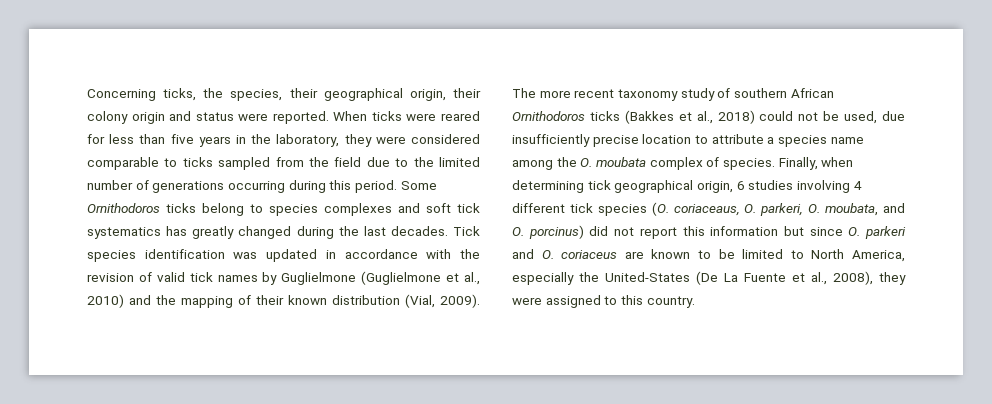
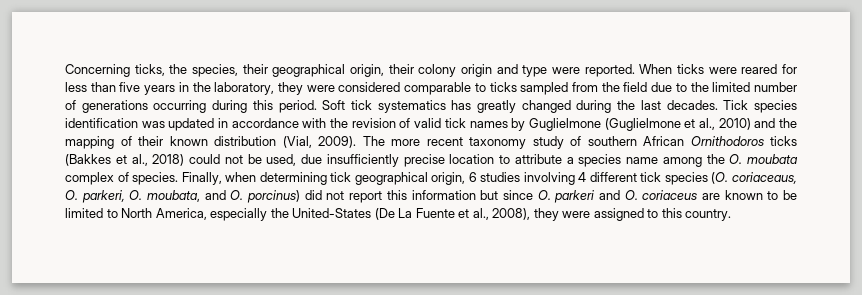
- Concerning ticks, the species, their geographical origin, their colony origin and status were reported.
+ Concerning ticks, the species, their geographical origin, their colony origin and type were reported.
- Some Ornithodoros ticks belong to species complexes and soft tick systematics has greatly changed during the last decades.
+ Soft tick systematics has greatly changed during the last decades.

